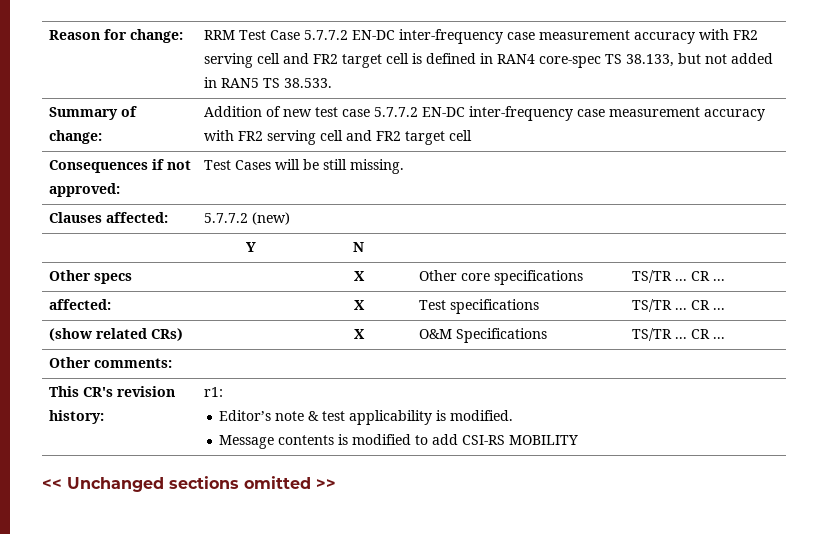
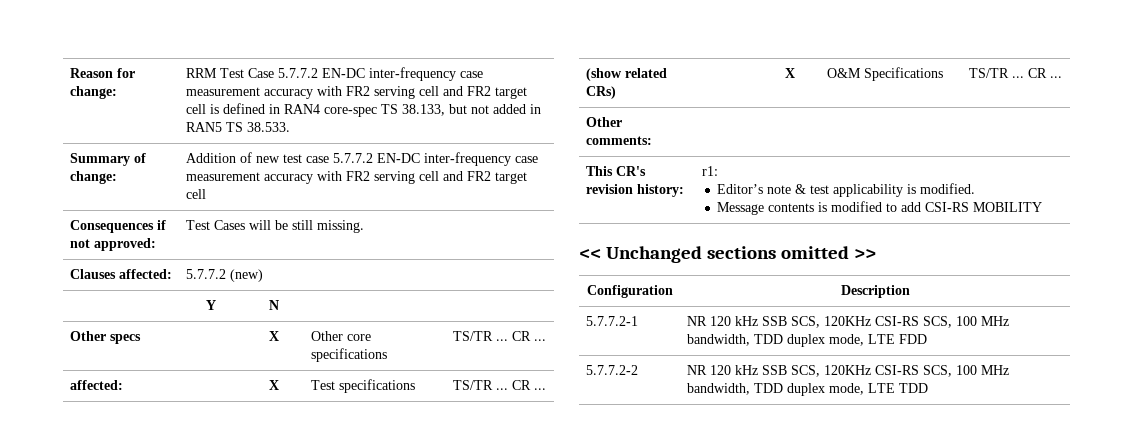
+ Configuration | Description
+ 5.7.7.2-1 | NR 120 kHz SSB SCS, 120KHz CSI-RS SCS, 100 MHz bandwidth, TDD duplex mode, LTE FDD
+ 5.7.7.2-2 | NR 120 kHz SSB SCS, 120KHz CSI-RS SCS, 100 MHz bandwidth, TDD duplex mode, LTE TDD

